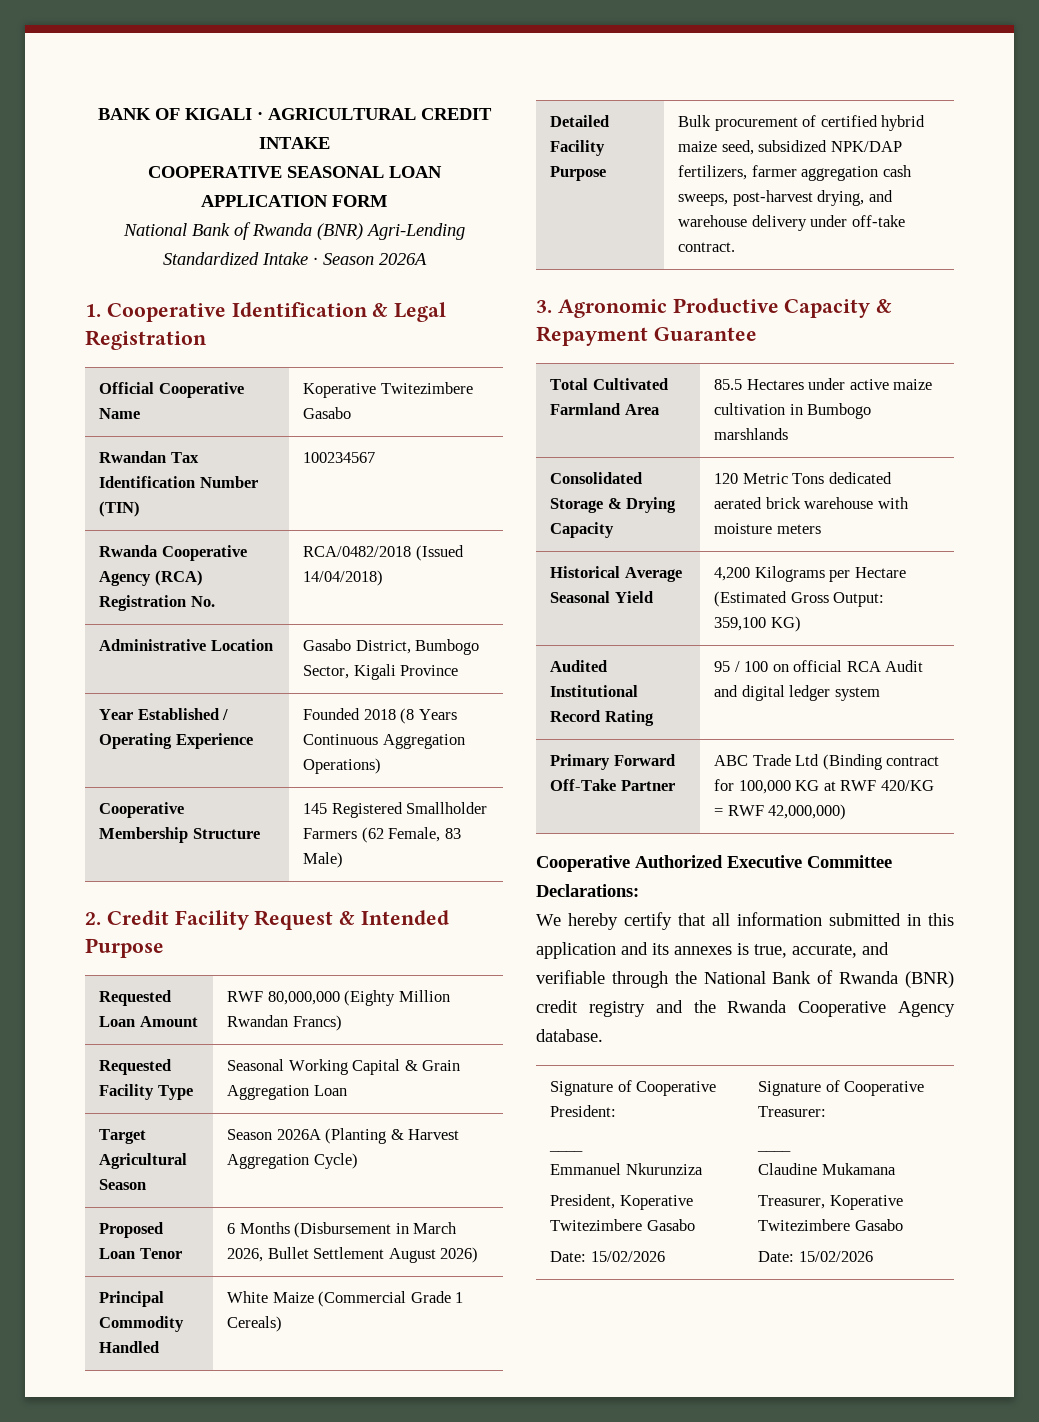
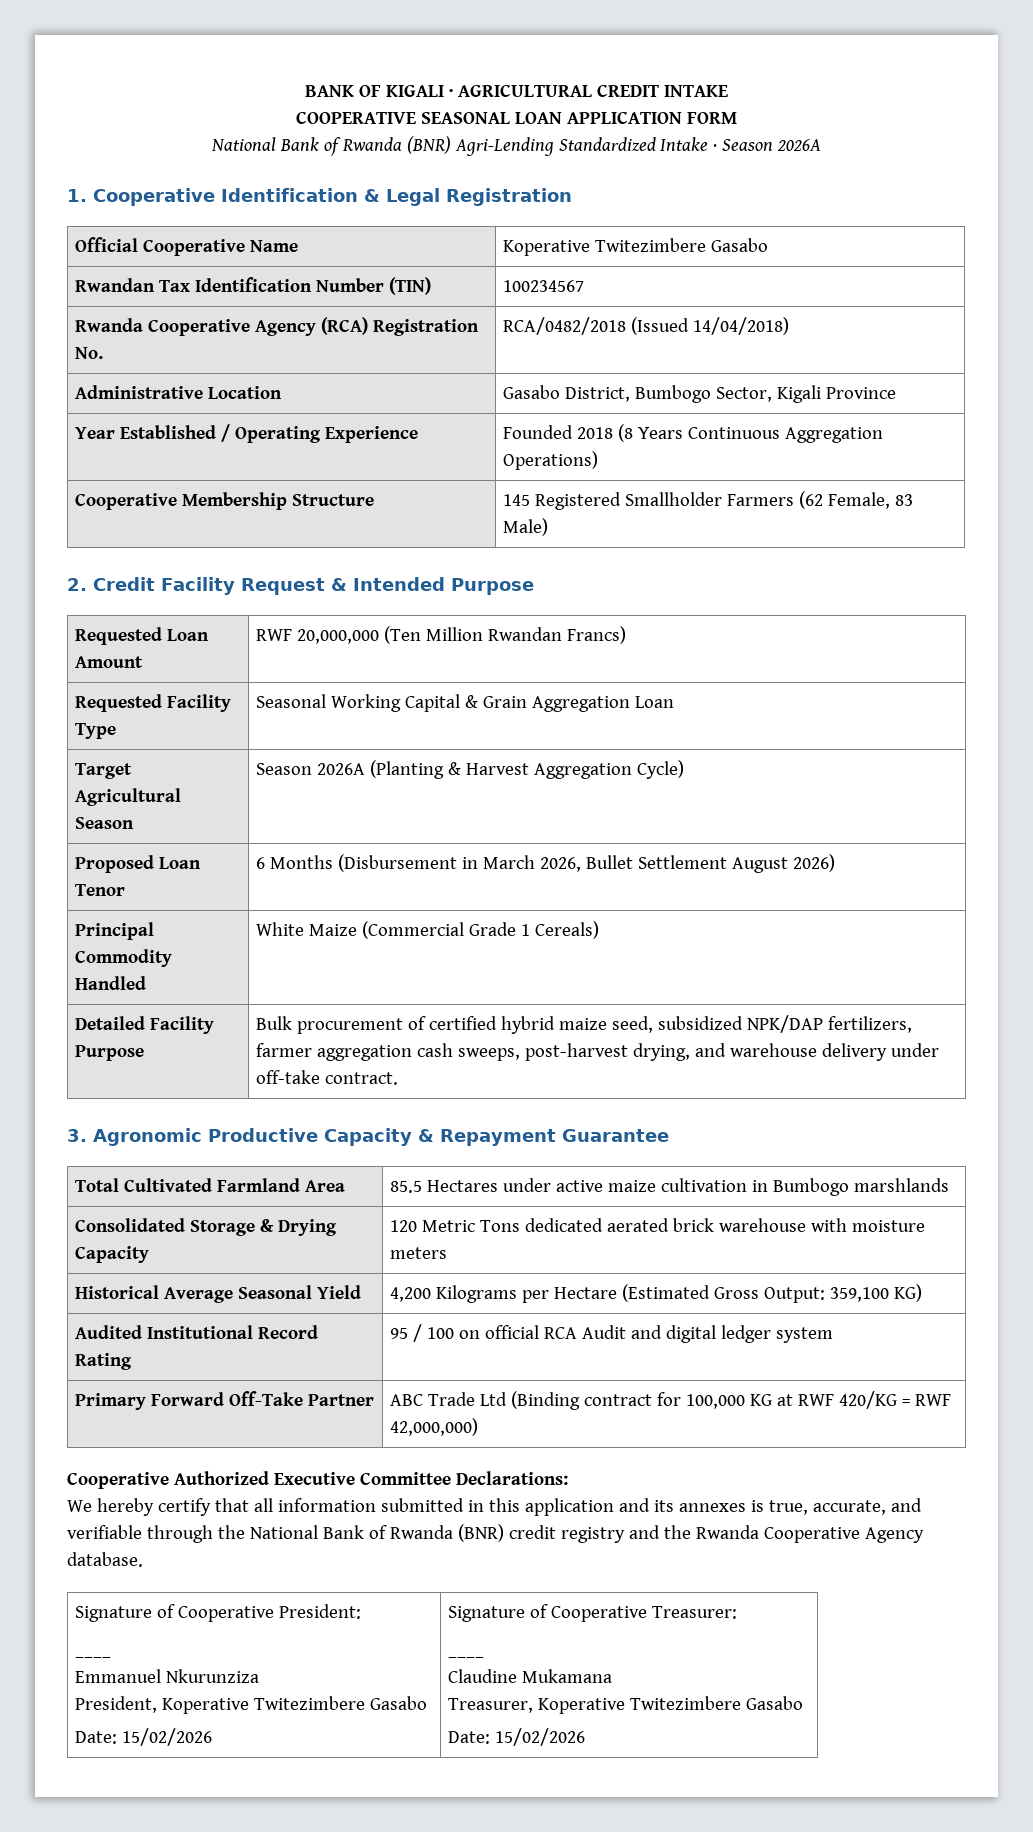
- Requested Loan Amount | RWF 80,000,000 (Eighty Million Rwandan Francs)
+ Requested Loan Amount | RWF 20,000,000 (Ten Million Rwandan Francs)

